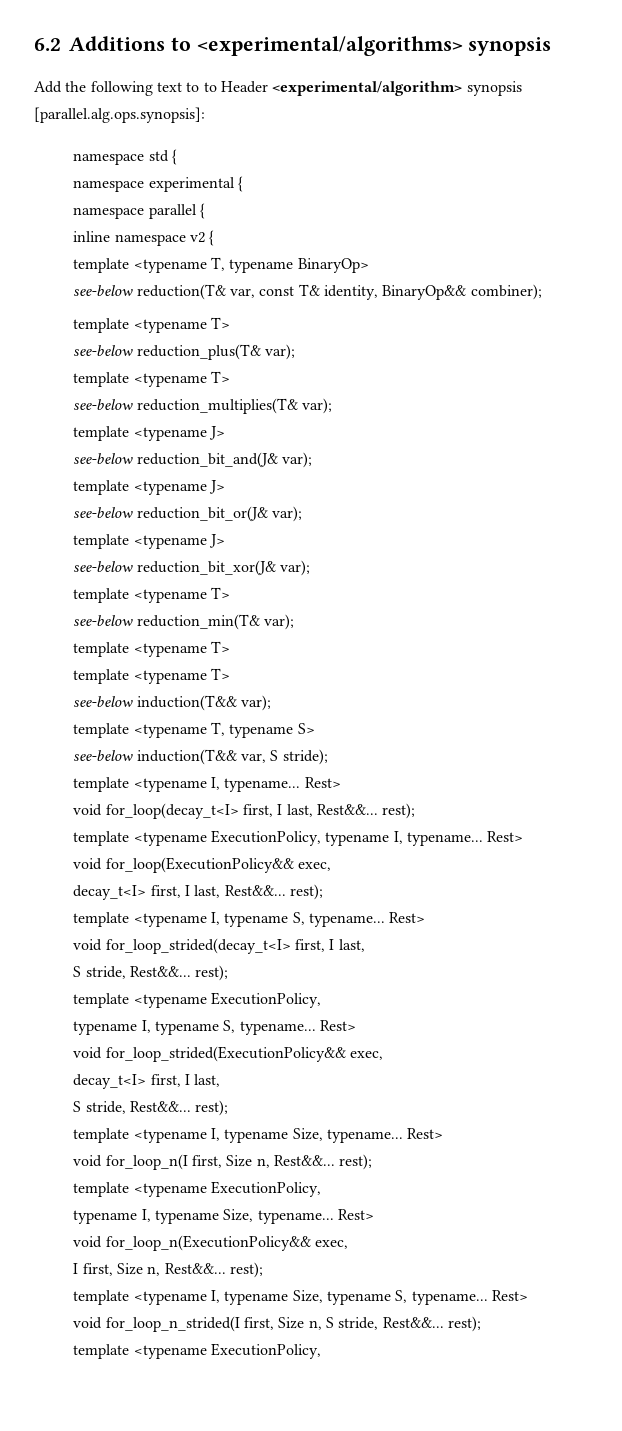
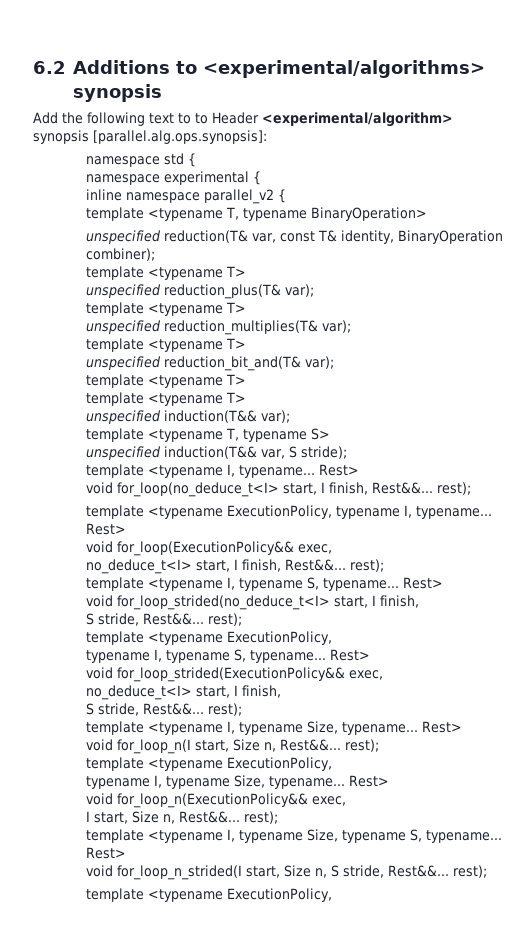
- namespace parallel {
- inline namespace v2 {
+ inline namespace parallel_v2 {
- template <typename T, typename BinaryOp>
- see-below reduction(T& var, const T& identity, BinaryOp&& combiner);
+ template <typename T, typename BinaryOperation>
+ unspecified reduction(T& var, const T& identity, BinaryOperation combiner);
- see-below reduction_plus(T& var);
+ unspecified reduction_plus(T& var);
- see-below reduction_multiplies(T& var);
- template <typename J>
- see-below reduction_bit_and(J& var);
- template <typename J>
- see-below reduction_bit_or(J& var);
- template <typename J>
- see-below reduction_bit_xor(J& var);
+ unspecified reduction_multiplies(T& var);
  template <typename T>
- see-below reduction_min(T& var);
+ unspecified reduction_bit_and(T& var);
- see-below induction(T&& var);
+ unspecified induction(T&& var);
- see-below induction(T&& var, S stride);
+ unspecified induction(T&& var, S stride);
- void for_loop(decay_t<I> first, I last, Rest&&... rest);
+ void for_loop(no_deduce_t<I> start, I finish, Rest&&... rest);
- decay_t<I> first, I last, Rest&&... rest);
+ no_deduce_t<I> start, I finish, Rest&&... rest);
- void for_loop_strided(decay_t<I> first, I last,
+ void for_loop_strided(no_deduce_t<I> start, I finish,
  void for_loop_strided(ExecutionPolicy&& exec,
- decay_t<I> first, I last,
+ no_deduce_t<I> start, I finish,
- void for_loop_n(I first, Size n, Rest&&... rest);
+ void for_loop_n(I start, Size n, Rest&&... rest);
- I first, Size n, Rest&&... rest);
+ I start, Size n, Rest&&... rest);
- void for_loop_n_strided(I first, Size n, S stride, Rest&&... rest);
+ void for_loop_n_strided(I start, Size n, S stride, Rest&&... rest);

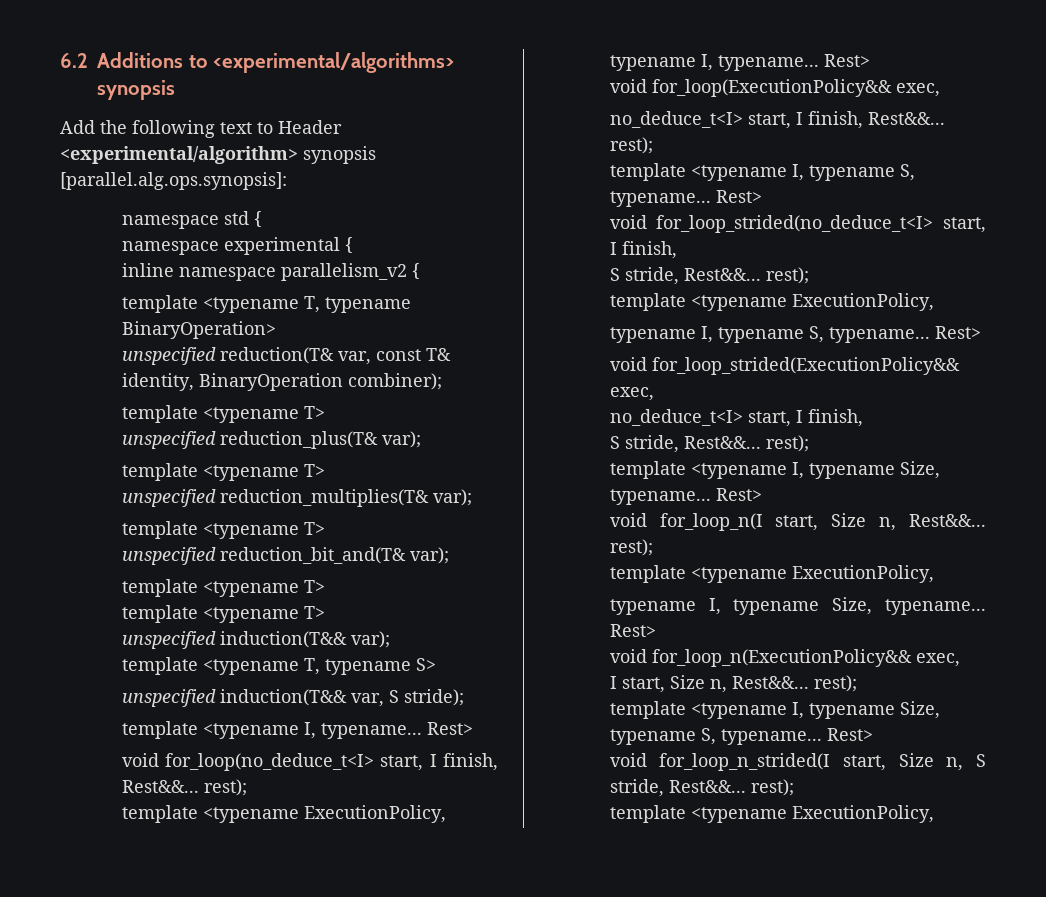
- Add the following text to to Header <experimental/algorithm> synopsis [parallel.alg.ops.synopsis]:
+ Add the following text to Header <experimental/algorithm> synopsis [parallel.alg.ops.synopsis]:
- inline namespace parallel_v2 {
+ inline namespace parallelism_v2 {

